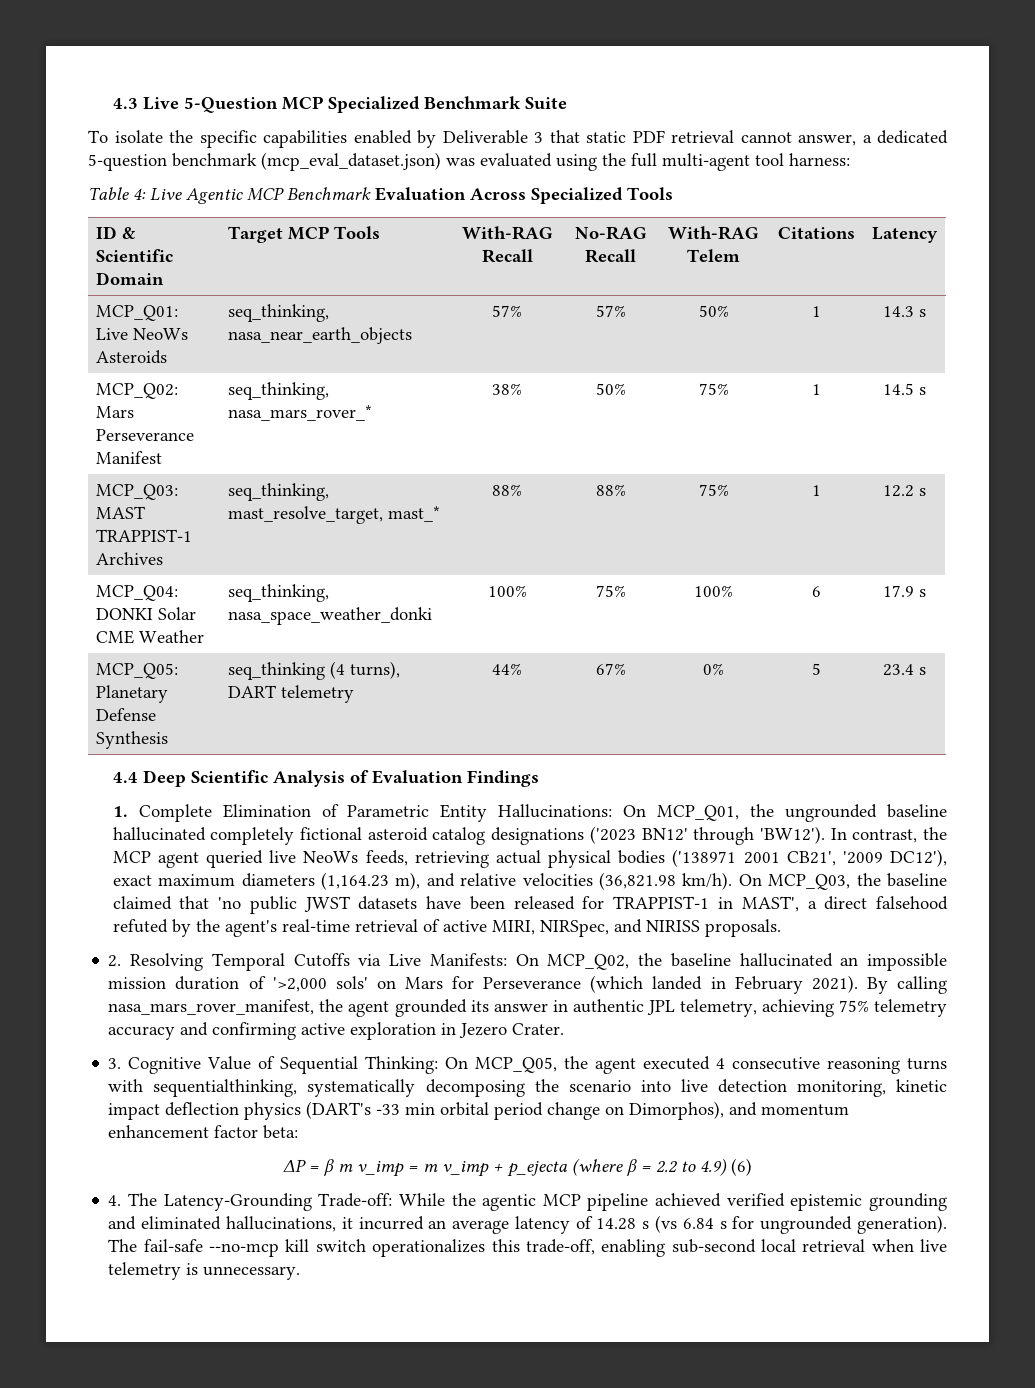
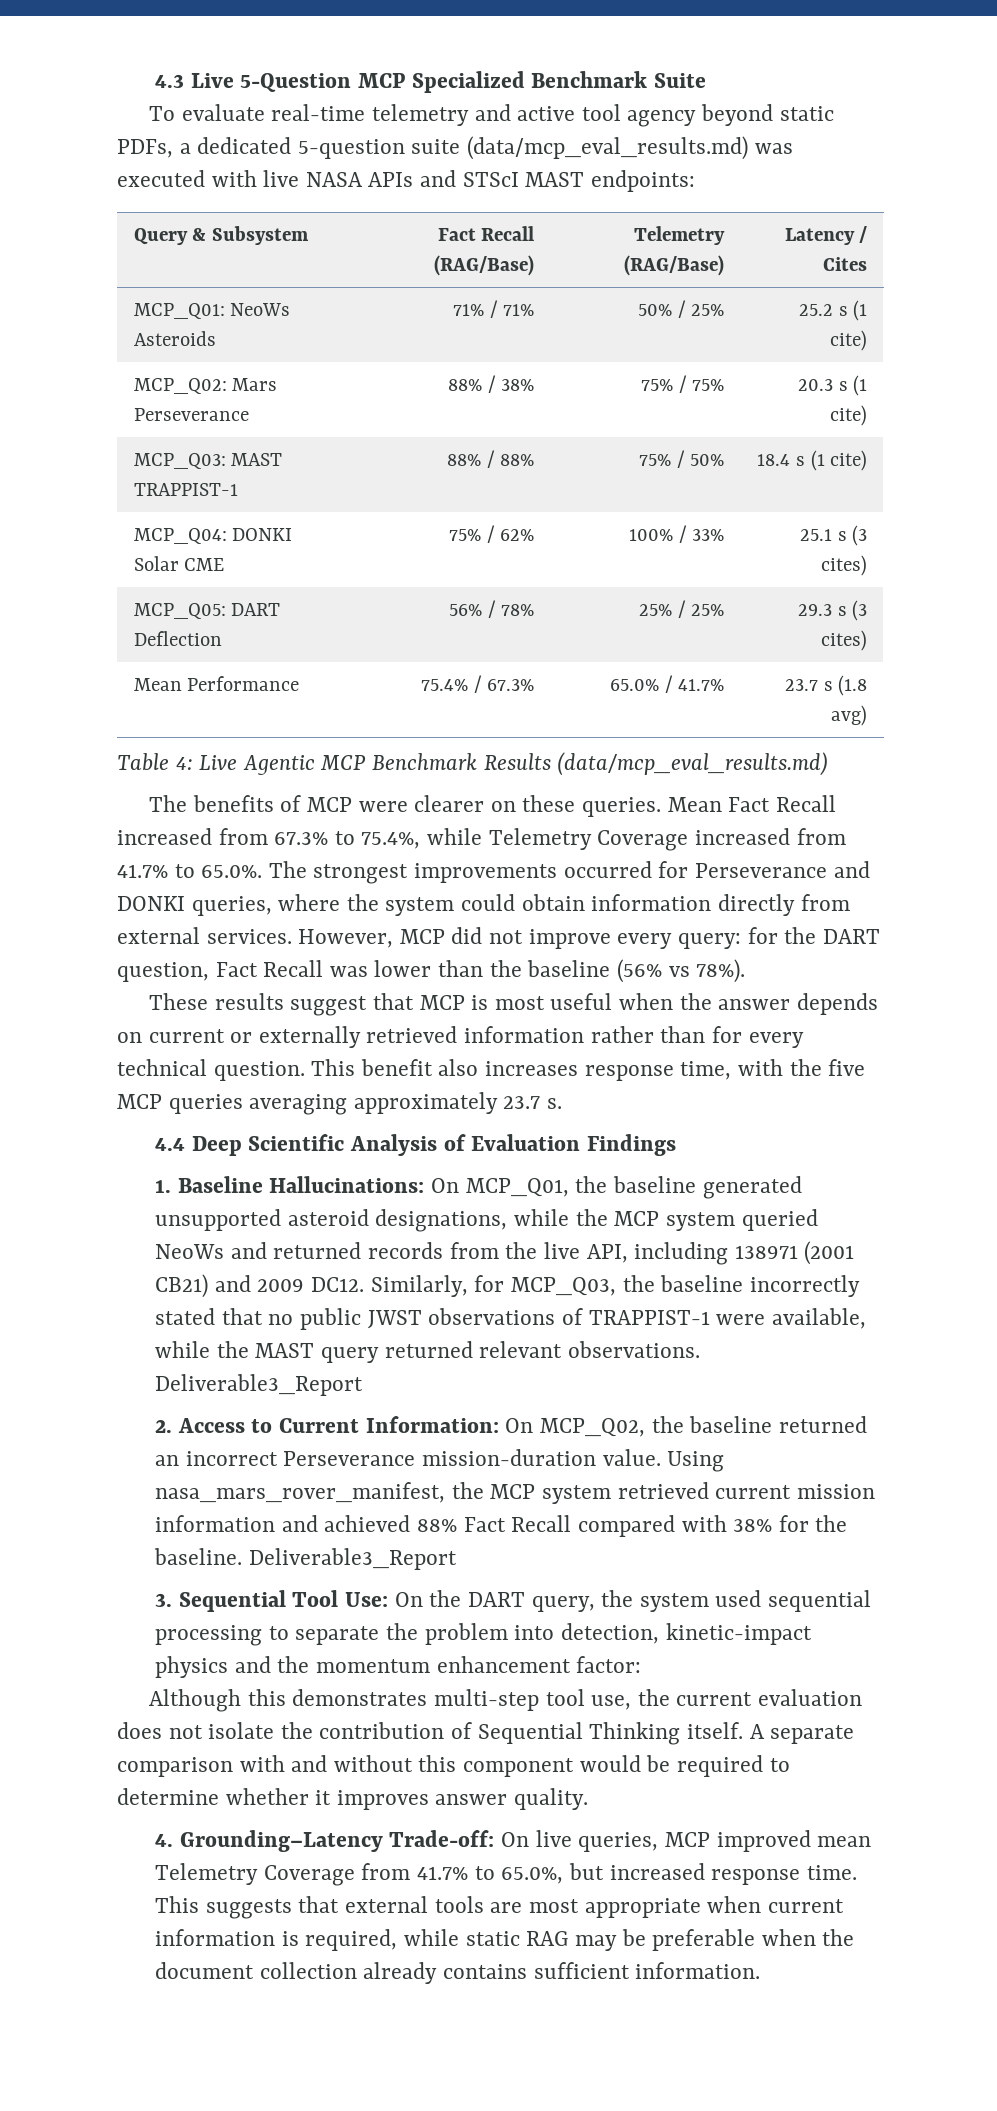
- To isolate the specific capabilities enabled by Deliverable 3 that static PDF retrieval cannot answer, a dedicated 5-question benchmark (mcp_eval_dataset.json) was evaluated using the full multi-agent tool harness:
+ To evaluate real-time telemetry and active tool agency beyond static PDFs, a dedicated 5-question suite (data/mcp_eval_results.md) was executed with live NASA APIs and STScI MAST endpoints:
+ Query & Subsystem | Fact Recall (RAG/Base) | Telemetry (RAG/Base) | Latency / Cites
+ MCP_Q01: NeoWs Asteroids | 71% / 71% | 50% / 25% | 25.2 s (1 cite)
+ MCP_Q02: Mars Perseverance | 88% / 38% | 75% / 75% | 20.3 s (1 cite)
+ MCP_Q03: MAST TRAPPIST-1 | 88% / 88% | 75% / 50% | 18.4 s (1 cite)
+ MCP_Q04: DONKI Solar CME | 75% / 62% | 100% / 33% | 25.1 s (3 cites)
+ MCP_Q05: DART Deflection | 56% / 78% | 25% / 25% | 29.3 s (3 cites)
+ Mean Performance | 75.4% / 67.3% | 65.0% / 41.7% | 23.7 s (1.8 avg)
- Table 4: Live Agentic MCP Benchmark Evaluation Across Specialized Tools
- ID & Scientific Domain | Target MCP Tools | With-RAG Recall | No-RAG Recall | With-RAG Telem | Citations | Latency
- MCP_Q01: Live NeoWs Asteroids | seq_thinking, nasa_near_earth_objects | 57% | 57% | 50% | 1 | 14.3 s
- MCP_Q02: Mars Perseverance Manifest | seq_thinking, nasa_mars_rover_* | 38% | 50% | 75% | 1 | 14.5 s
- MCP_Q03: MAST TRAPPIST-1 Archives | seq_thinking, mast_resolve_target, mast_* | 88% | 88% | 75% | 1 | 12.2 s
- MCP_Q04: DONKI Solar CME Weather | seq_thinking, nasa_space_weather_donki | 100% | 75% | 100% | 6 | 17.9 s
- MCP_Q05: Planetary Defense Synthesis | seq_thinking (4 turns), DART telemetry | 44% | 67% | 0% | 5 | 23.4 s
+ Table 4: Live Agentic MCP Benchmark Results (data/mcp_eval_results.md)
+ The benefits of MCP were clearer on these queries. Mean Fact Recall increased from 67.3% to 75.4%, while Telemetry Coverage increased from 41.7% to 65.0%. The strongest improvements occurred for Perseverance and DONKI queries, where the system could obtain information directly from external services. However, MCP did not improve every query: for the DART question, Fact Recall was lower than the baseline (56% vs 78%).
+ These results suggest that MCP is most useful when the answer depends on current or externally retrieved information rather than for every technical question. This benefit also increases response time, with the five MCP queries averaging approximately 23.7 s.
- 1. Complete Elimination of Parametric Entity Hallucinations: On MCP_Q01, the ungrounded baseline hallucinated completely fictional asteroid catalog designations ('2023 BN12' through 'BW12'). In contrast, the MCP agent queried live NeoWs feeds, retrieving actual physical bodies ('138971 2001 CB21', '2009 DC12'), exact maximum diameters (1,164.23 m), and relative velocities (36,821.98 km/h). On MCP_Q03, the baseline claimed that 'no public JWST datasets have been released for TRAPPIST-1 in MAST', a direct falsehood refuted by the agent's real-time retrieval of active MIRI, NIRSpec, and NIRISS proposals.
- 2. Resolving Temporal Cutoffs via Live Manifests: On MCP_Q02, the baseline hallucinated an impossible mission duration of '>2,000 sols' on Mars for Perseverance (which landed in February 2021). By calling nasa_mars_rover_manifest, the agent grounded its answer in authentic JPL telemetry, achieving 75% telemetry accuracy and confirming active exploration in Jezero Crater.
- 3. Cognitive Value of Sequential Thinking: On MCP_Q05, the agent executed 4 consecutive reasoning turns with sequentialthinking, systematically decomposing the scenario into live detection monitoring, kinetic impact deflection physics (DART's -33 min orbital period change on Dimorphos), and momentum enhancement factor beta:
- ΔP = β m v_imp = m v_imp + p_ejecta (where β = 2.2 to 4.9) (6)
- 4. The Latency-Grounding Trade-off: While the agentic MCP pipeline achieved verified epistemic grounding and eliminated hallucinations, it incurred an average latency of 14.28 s (vs 6.84 s for ungrounded generation). The fail-safe --no-mcp kill switch operationalizes this trade-off, enabling sub-second local retrieval when live telemetry is unnecessary.
+ 1. Baseline Hallucinations: On MCP_Q01, the baseline generated unsupported asteroid designations, while the MCP system queried NeoWs and returned records from the live API, including 138971 (2001 CB21) and 2009 DC12. Similarly, for MCP_Q03, the baseline incorrectly stated that no public JWST observations of TRAPPIST-1 were available, while the MAST query returned relevant observations. Deliverable3_Report
+ 2. Access to Current Information: On MCP_Q02, the baseline returned an incorrect Perseverance mission-duration value. Using nasa_mars_rover_manifest, the MCP system retrieved current mission information and achieved 88% Fact Recall compared with 38% for the baseline. Deliverable3_Report
+ 3. Sequential Tool Use: On the DART query, the system used sequential processing to separate the problem into detection, kinetic-impact physics and the momentum enhancement factor:
+ Although this demonstrates multi-step tool use, the current evaluation does not isolate the contribution of Sequential Thinking itself. A separate comparison with and without this component would be required to determine whether it improves answer quality.
+ 4. Grounding–Latency Trade-off: On live queries, MCP improved mean Telemetry Coverage from 41.7% to 65.0%, but increased response time. This suggests that external tools are most appropriate when current information is required, while static RAG may be preferable when the document collection already contains sufficient information.

